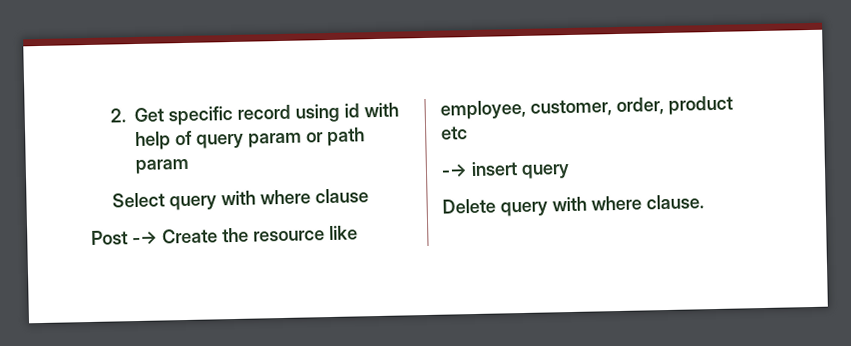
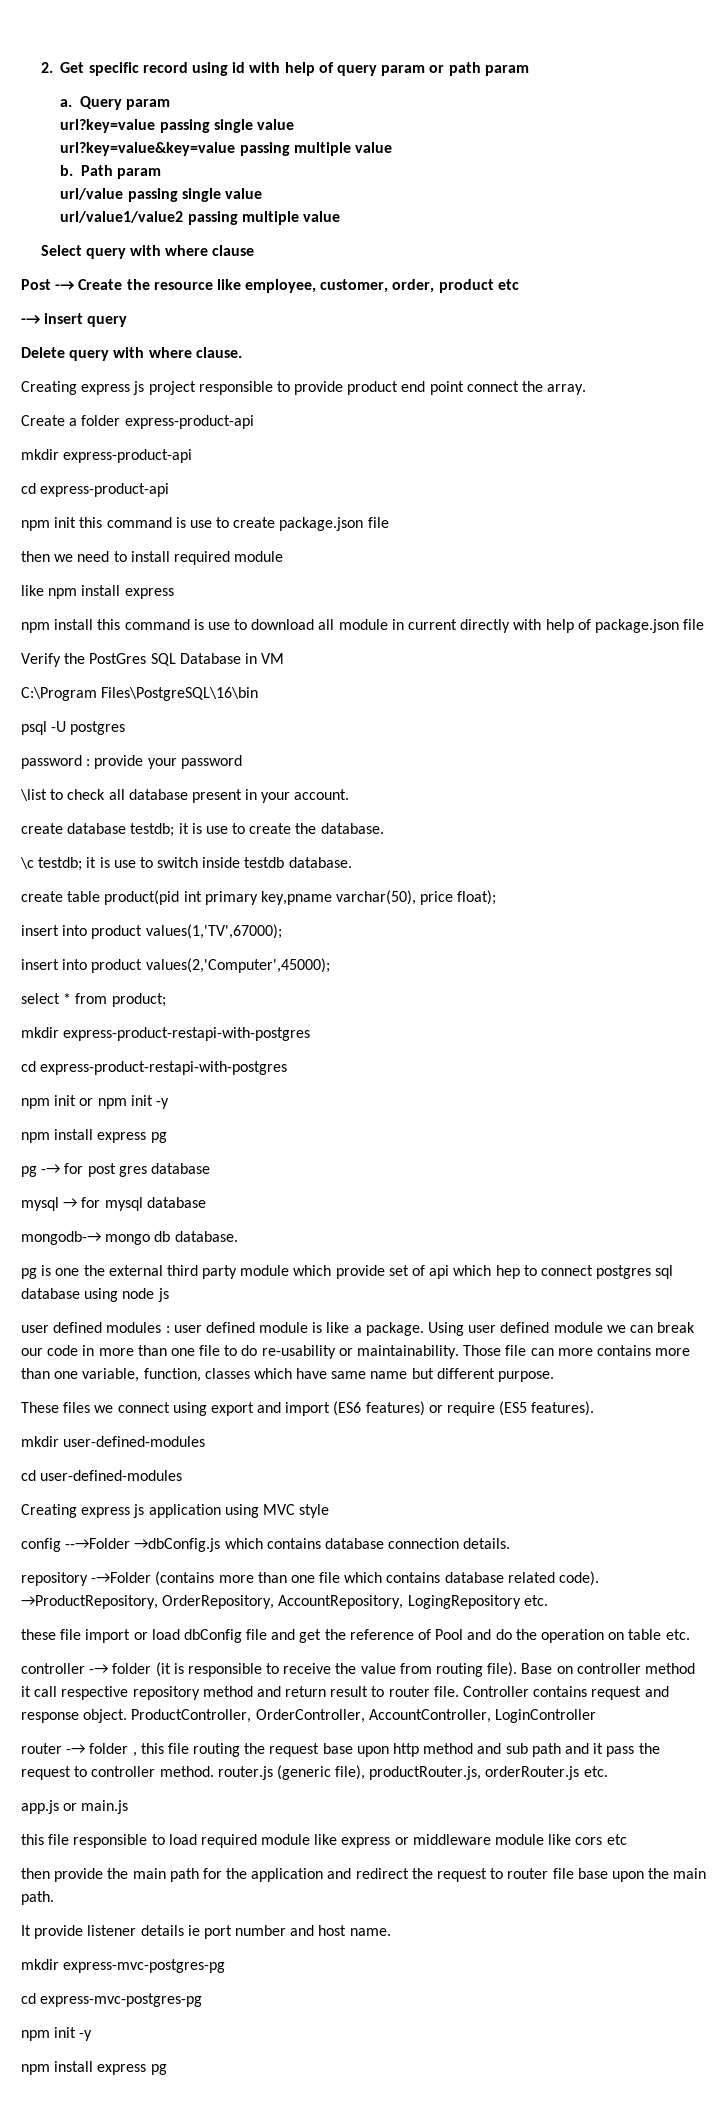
+ a. Query param
+ url?key=value passing single value
+ url?key=value&key=value passing multiple value
+ b. Path param
+ url/value passing single value
+ url/value1/value2 passing multiple value
+ Creating express js project responsible to provide product end point connect the array.
+ Create a folder express-product-api
+ mkdir express-product-api
+ cd express-product-api
+ npm init this command is use to create package.json file
+ then we need to install required module
+ like npm install express
+ npm install this command is use to download all module in current directly with help of package.json file
+ Verify the PostGres SQL Database in VM
+ C:\Program Files\PostgreSQL\16\bin
+ psql -U postgres
+ password : provide your password
+ \list to check all database present in your account.
+ create database testdb; it is use to create the database.
+ \c testdb; it is use to switch inside testdb database.
+ create table product(pid int primary key,pname varchar(50), price float);
+ insert into product values(1,'TV',67000);
+ insert into product values(2,'Computer',45000);
+ select * from product;
+ mkdir express-product-restapi-with-postgres
+ cd express-product-restapi-with-postgres
+ npm init or npm init -y
+ npm install express pg
+ pg -→ for post gres database
+ mysql → for mysql database
+ mongodb-→ mongo db database.
+ pg is one the external third party module which provide set of api which hep to connect postgres sql database using node js
+ user defined modules : user defined module is like a package. Using user defined module we can break our code in more than one file to do re-usability or maintainability. Those file can more contains more than one variable, function, classes which have same name but different purpose.
+ These files we connect using export and import (ES6 features) or require (ES5 features).
+ mkdir user-defined-modules
+ cd user-defined-modules
+ Creating express js application using MVC style
+ config --→Folder →dbConfig.js which contains database connection details.
+ repository -→Folder (contains more than one file which contains database related code). →ProductRepository, OrderRepository, AccountRepository, LogingRepository etc.
+ these file import or load dbConfig file and get the reference of Pool and do the operation on table etc.
+ controller -→ folder (it is responsible to receive the value from routing file). Base on controller method it call respective repository method and return result to router file. Controller contains request and response object. ProductController, OrderController, AccountController, LoginController
+ router -→ folder , this file routing the request base upon http method and sub path and it pass the request to controller method. router.js (generic file), productRouter.js, orderRouter.js etc.
+ app.js or main.js
+ this file responsible to load required module like express or middleware module like cors etc
+ then provide the main path for the application and redirect the request to router file base upon the main path.
+ It provide listener details ie port number and host name.
+ mkdir express-mvc-postgres-pg
+ cd express-mvc-postgres-pg
+ npm init -y
+ npm install express pg

